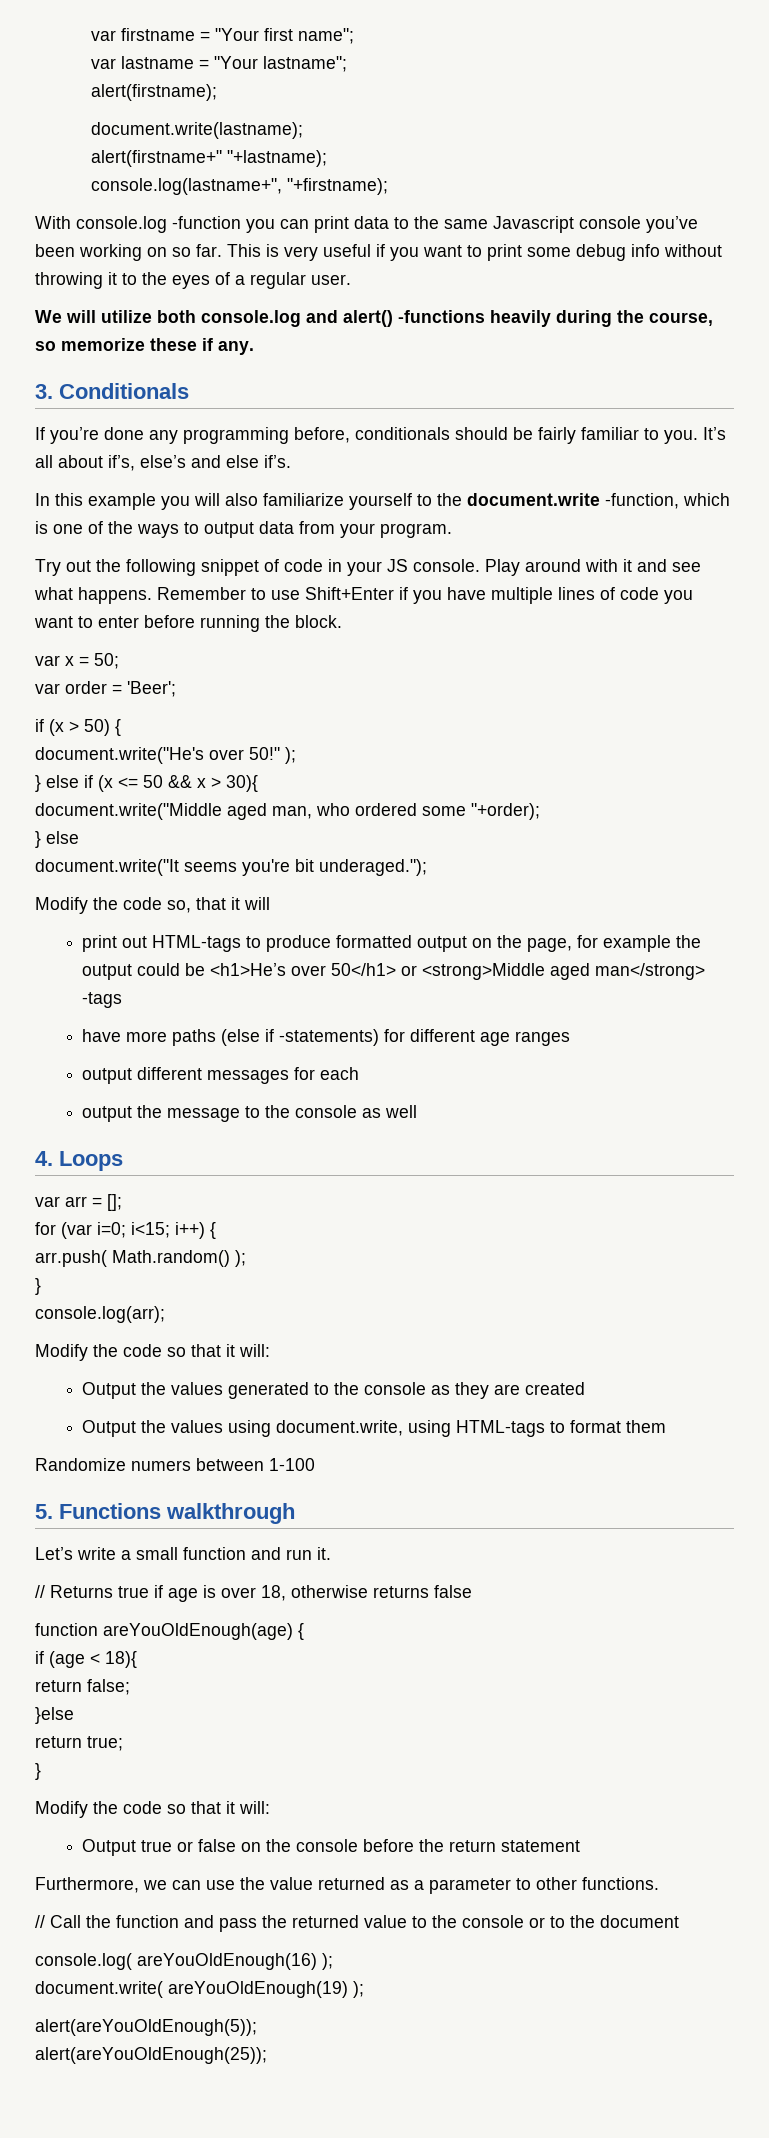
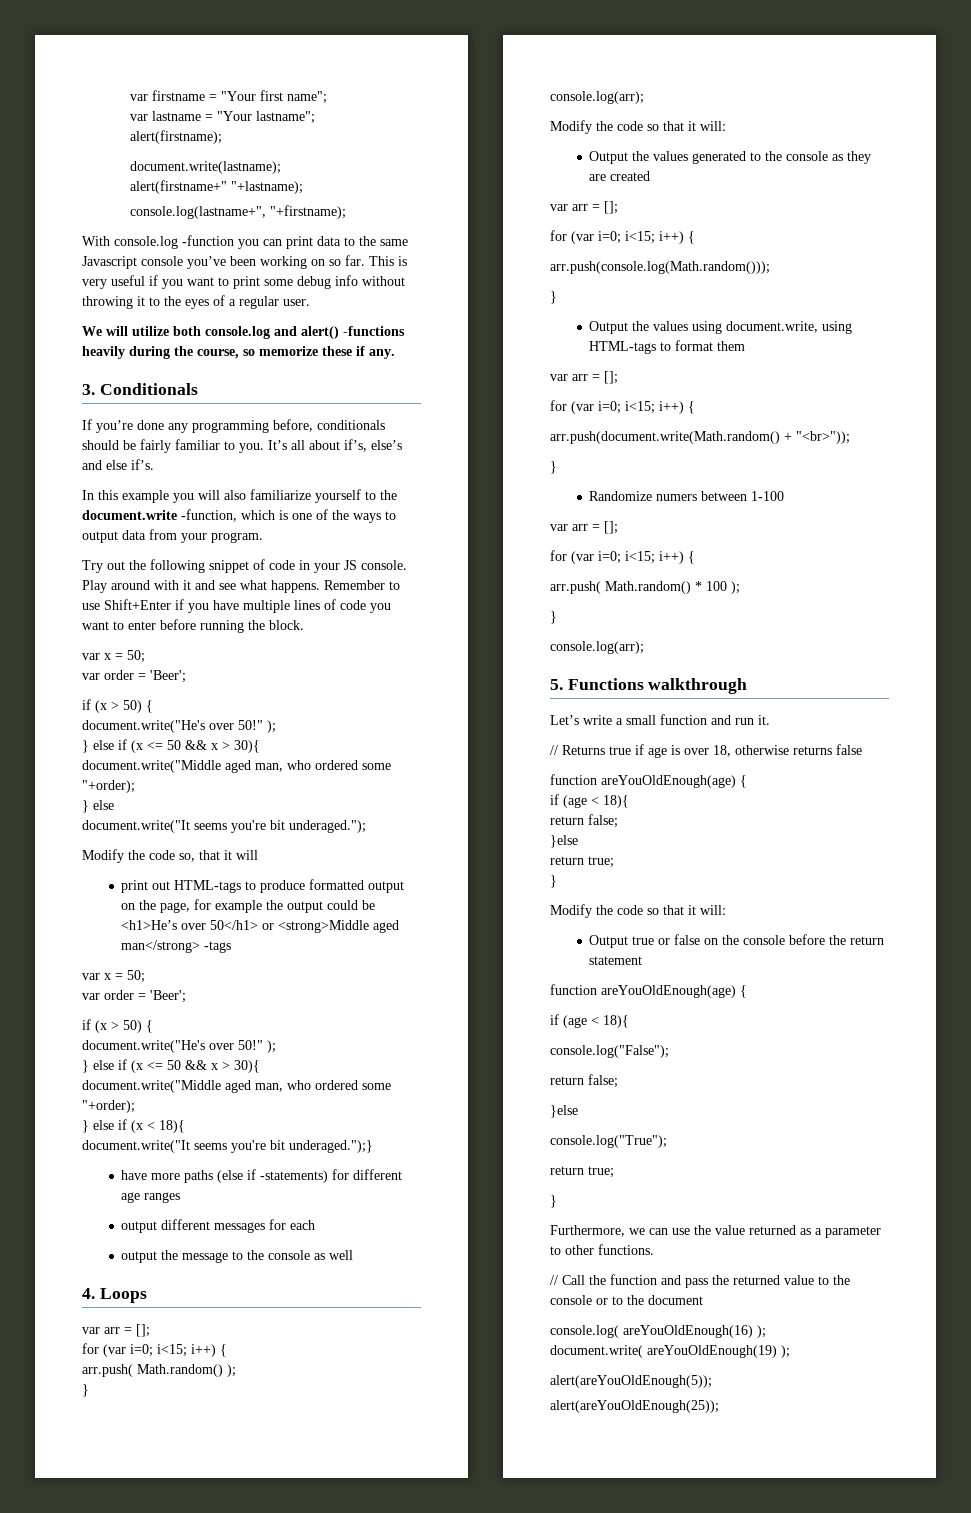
  print out HTML-tags to produce formatted output on the page, for example the output could be <h1>He’s over 50</h1> or <strong>Middle aged man</strong> -tags
+ var x = 50;
+ var order = 'Beer';
+ if (x > 50) {
+ document.write("He's over 50!" );
+ } else if (x <= 50 && x > 30){
+ document.write("Middle aged man, who ordered some "+order);
+ } else if (x < 18){
+ document.write("It seems you're bit underaged.");}
  Output the values generated to the console as they are created
+ var arr = [];
+ for (var i=0; i<15; i++) {
+ arr.push(console.log(Math.random()));
+ }
  Output the values using document.write, using HTML-tags to format them
+ var arr = [];
+ for (var i=0; i<15; i++) {
+ arr.push(document.write(Math.random() + "<br>"));
+ }
  Randomize numers between 1-100
+ var arr = [];
+ for (var i=0; i<15; i++) {
+ arr.push( Math.random() * 100 );
+ }
+ console.log(arr);
  Output true or false on the console before the return statement
+ function areYouOldEnough(age) {
+ if (age < 18){
+ console.log("False");
+ return false;
+ }else
+ console.log("True");
+ return true;
+ }

